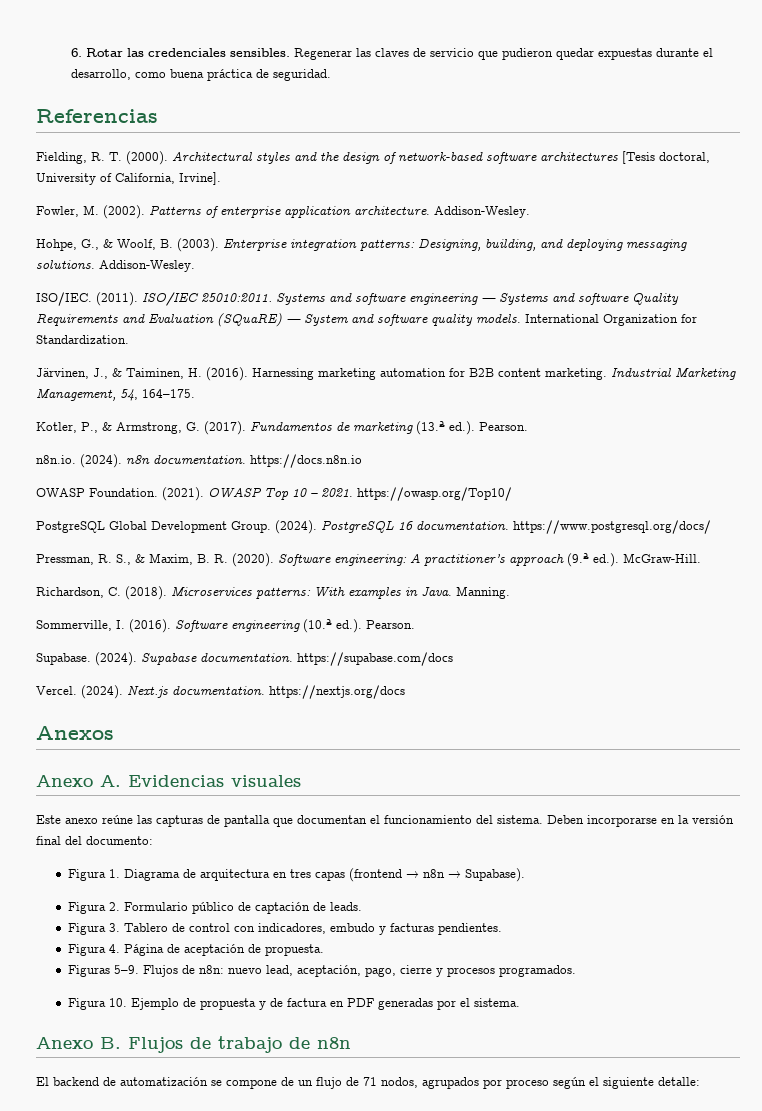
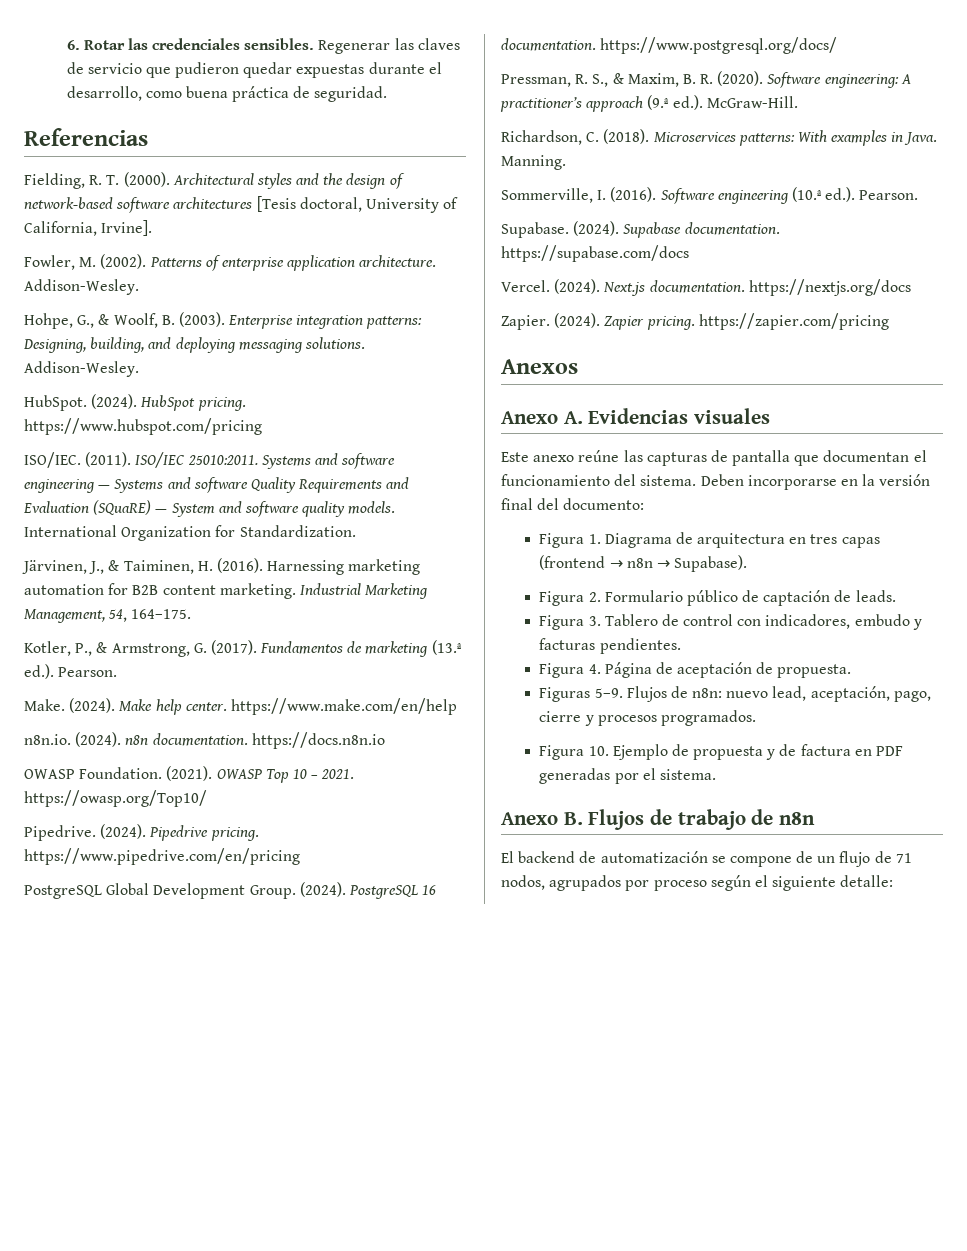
+ HubSpot. (2024). HubSpot pricing. https://www.hubspot.com/pricing
+ Make. (2024). Make help center. https://www.make.com/en/help
+ Pipedrive. (2024). Pipedrive pricing. https://www.pipedrive.com/en/pricing
+ Zapier. (2024). Zapier pricing. https://zapier.com/pricing

